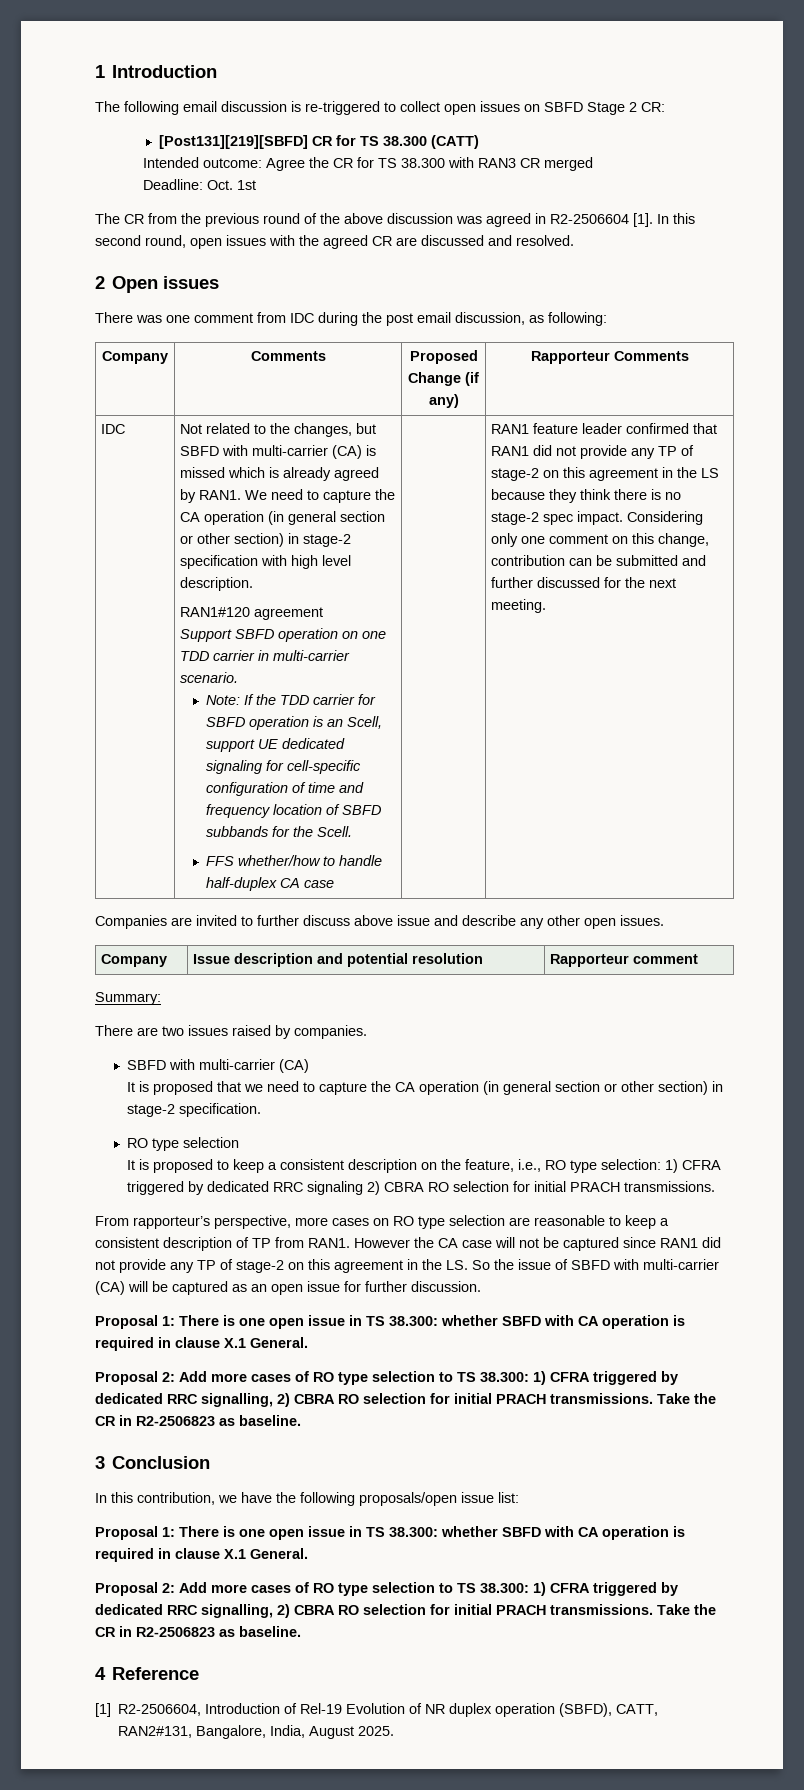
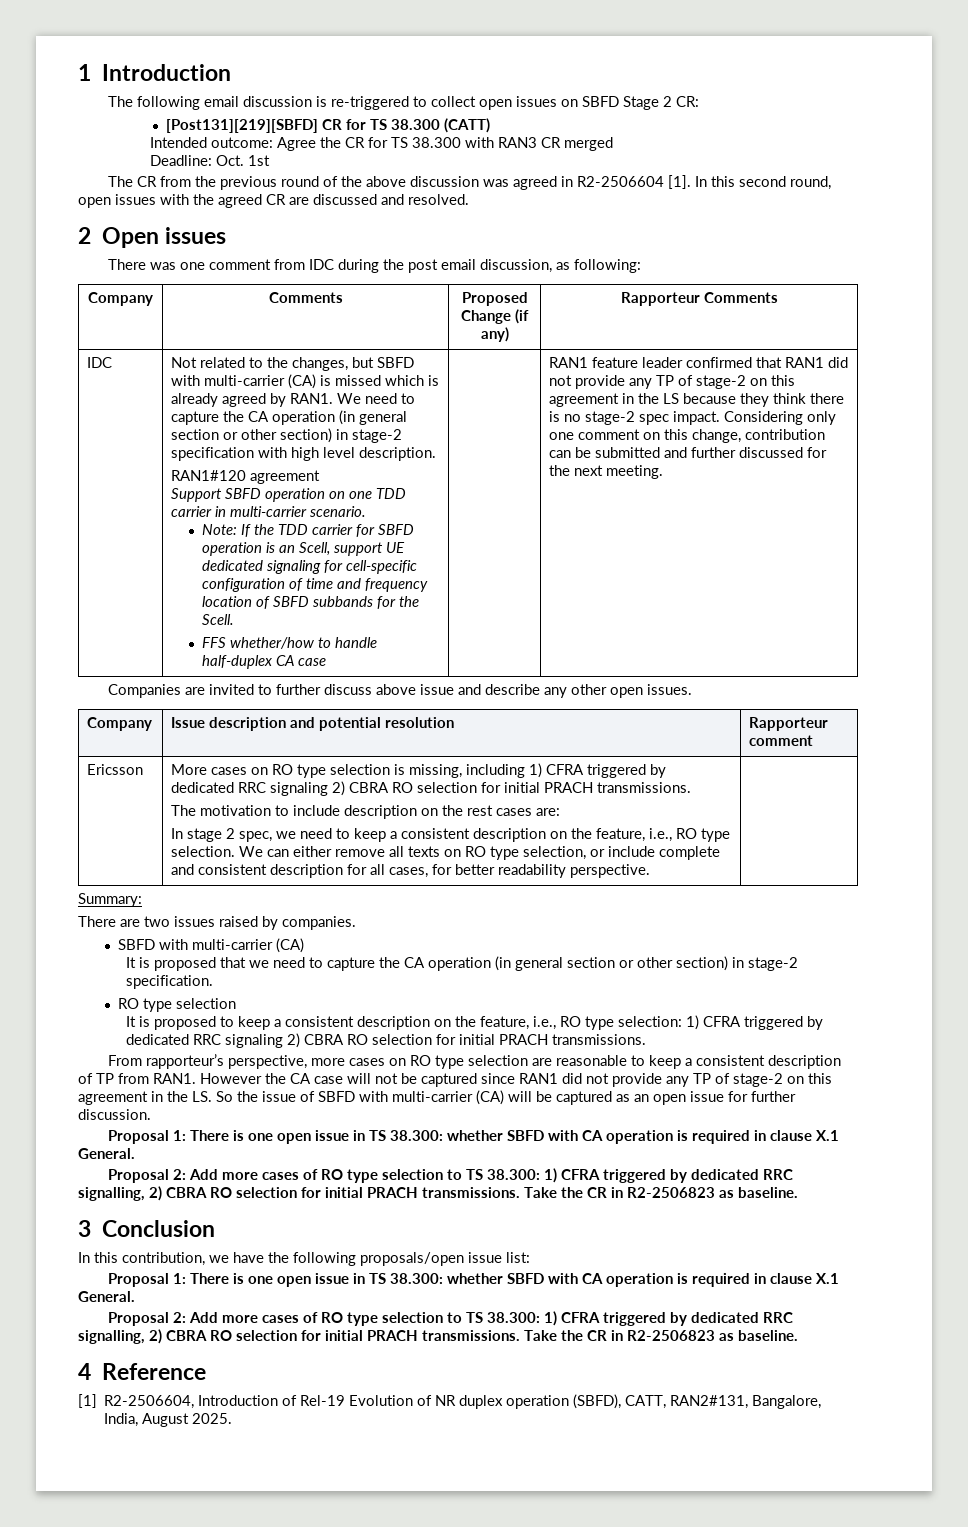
+ Ericsson | More cases on RO type selection is missing, including 1) CFRA triggered by dedicated RRC signaling 2) CBRA RO selection for initial PRACH transmissions.
+ The motivation to include description on the rest cases are:
+ In stage 2 spec, we need to keep a consistent description on the feature, i.e., RO type selection. We can either remove all texts on RO type selection, or include complete and consistent description for all cases, for better readability perspective.

